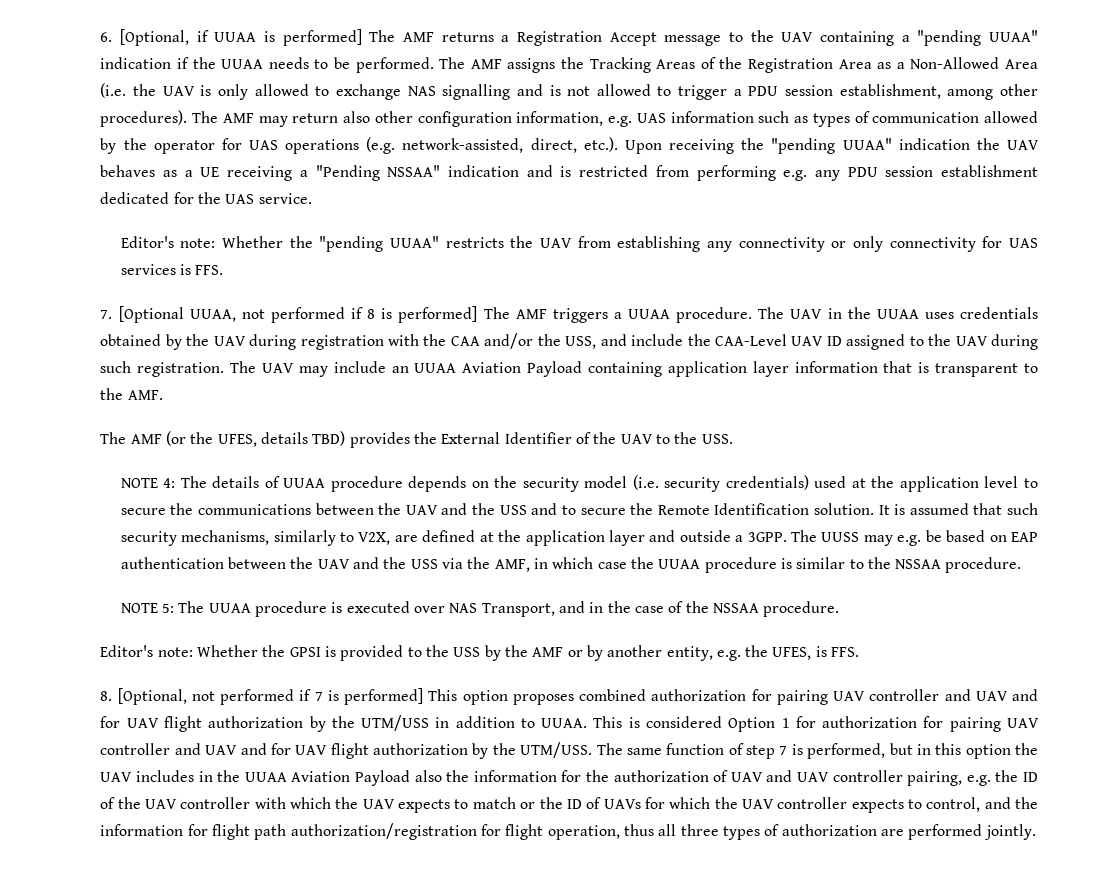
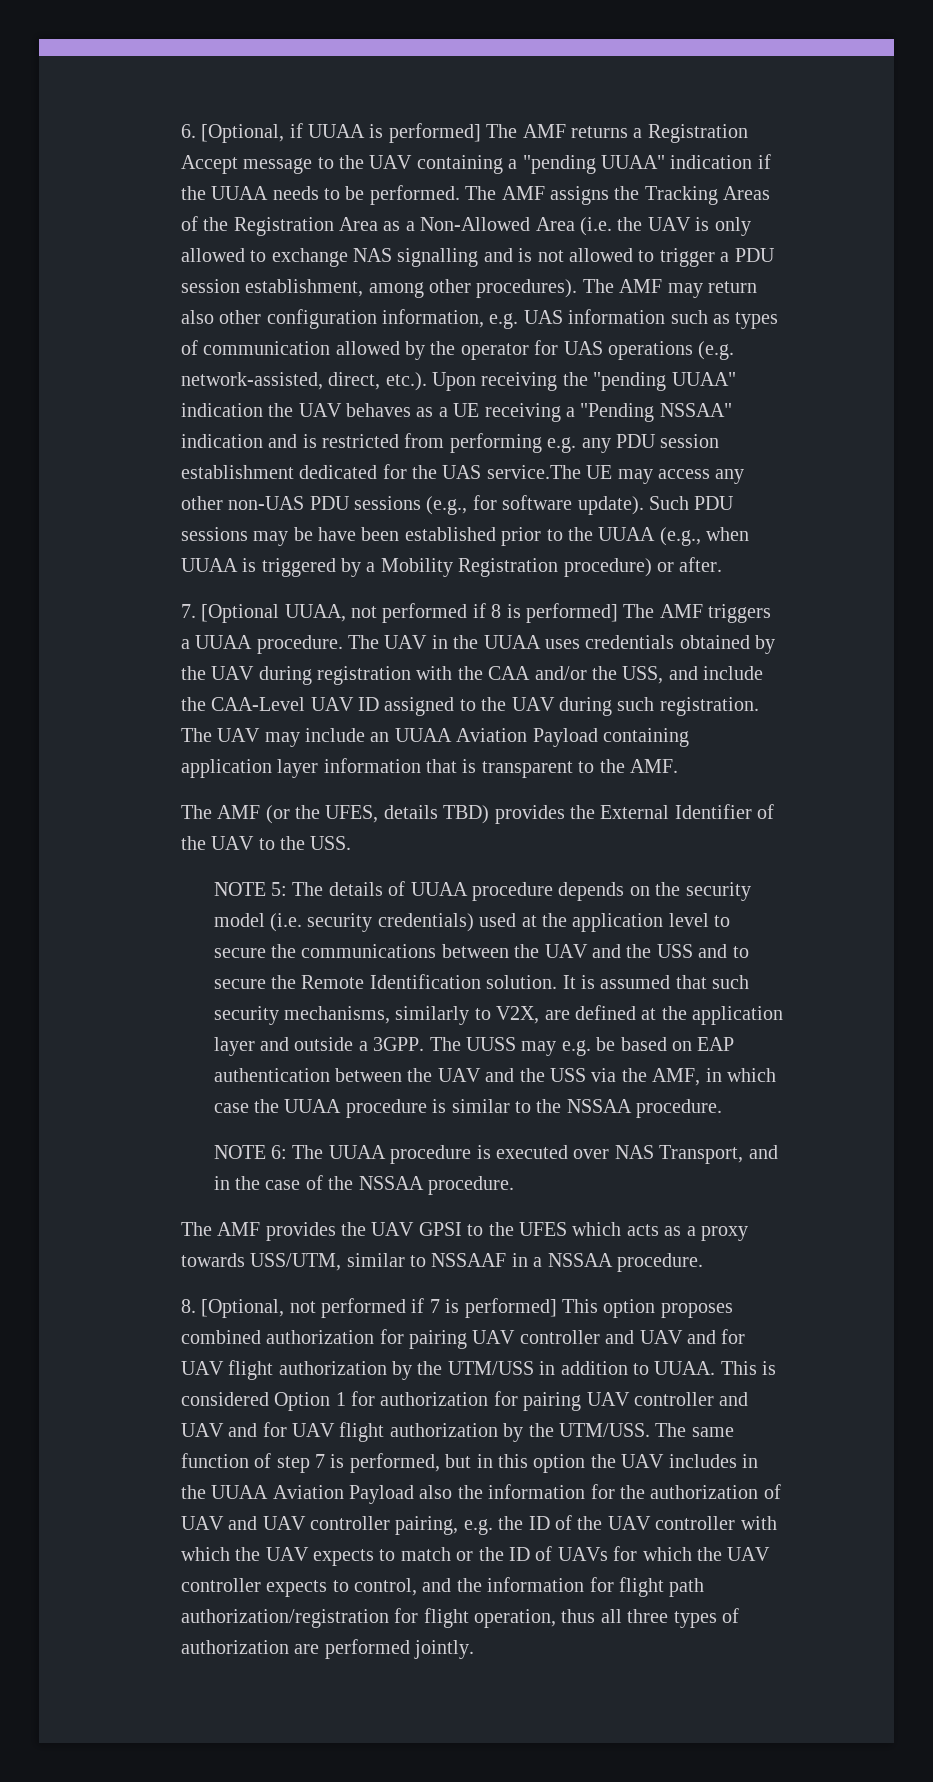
- The AMF may return also other configuration information, e.g. UAS information such as types of communication allowed by the operator for UAS operations (e.g. network-assisted, direct, etc.). Upon receiving the "pending UUAA" indication the UAV behaves as a UE receiving a "Pending NSSAA" indication and is restricted from performing e.g. any PDU session establishment dedicated for the UAS service.
- Editor's note: Whether the "pending UUAA" restricts the UAV from establishing any connectivity or only connectivity for UAS services is FFS.
+ The AMF may return also other configuration information, e.g. UAS information such as types of communication allowed by the operator for UAS operations (e.g. network-assisted, direct, etc.). Upon receiving the "pending UUAA" indication the UAV behaves as a UE receiving a "Pending NSSAA" indication and is restricted from performing e.g. any PDU session establishment dedicated for the UAS service.The UE may access any other non-UAS PDU sessions (e.g., for software update). Such PDU sessions may be have been established prior to the UUAA (e.g., when UUAA is triggered by a Mobility Registration procedure) or after.
- NOTE 4: The details of UUAA procedure depends on the security model (i.e. security credentials) used at the application level to secure the communications between the UAV and the USS and to secure the Remote Identification solution.
+ NOTE 5: The details of UUAA procedure depends on the security model (i.e. security credentials) used at the application level to secure the communications between the UAV and the USS and to secure the Remote Identification solution.
- NOTE 5: The UUAA procedure is executed over NAS Transport, and in the case of the NSSAA procedure.
+ NOTE 6: The UUAA procedure is executed over NAS Transport, and in the case of the NSSAA procedure.
- Editor's note: Whether the GPSI is provided to the USS by the AMF or by another entity, e.g. the UFES, is FFS.
+ The AMF provides the UAV GPSI to the UFES which acts as a proxy towards USS/UTM, similar to NSSAAF in a NSSAA procedure.

